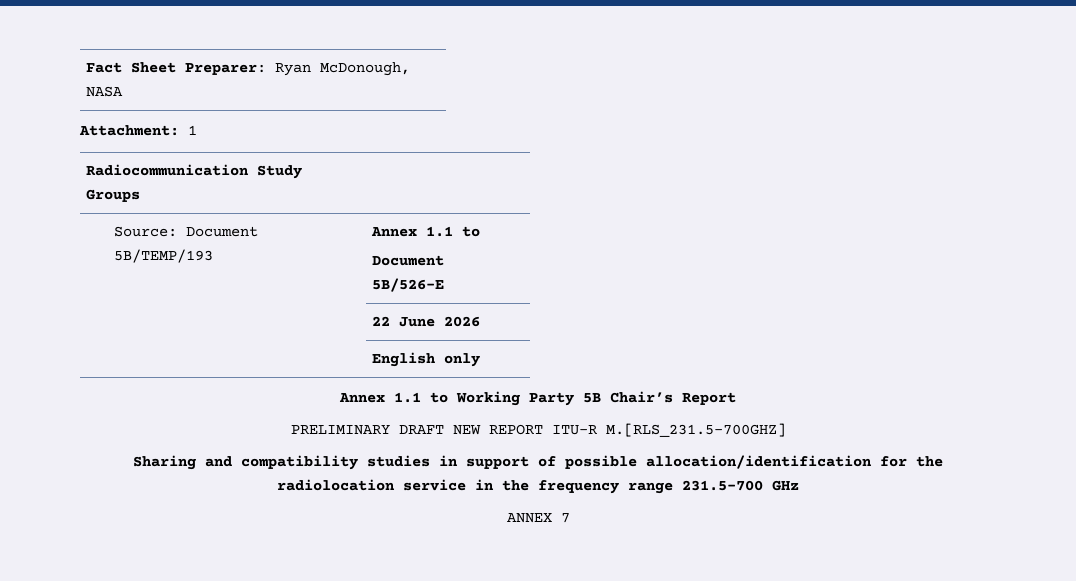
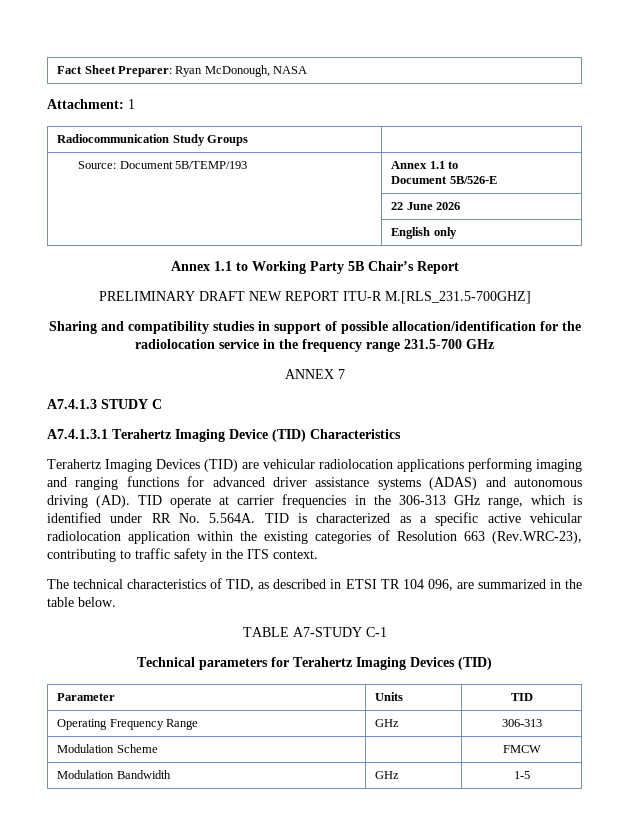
+ A7.4.1.3 STUDY C
+ A7.4.1.3.1 Terahertz Imaging Device (TID) Characteristics
+ Terahertz Imaging Devices (TID) are vehicular radiolocation applications performing imaging and ranging functions for advanced driver assistance systems (ADAS) and autonomous driving (AD). TID operate at carrier frequencies in the 306-313 GHz range, which is identified under RR No. 5.564A. TID is characterized as a specific active vehicular radiolocation application within the existing categories of Resolution 663 (Rev.WRC-23), contributing to traffic safety in the ITS context.
+ The technical characteristics of TID, as described in ETSI TR 104 096, are summarized in the table below.
+ TABLE A7-STUDY C-1
+ Technical parameters for Terahertz Imaging Devices (TID)
+ Parameter | Units | TID
+ Operating Frequency Range | GHz | 306-313
+ Modulation Scheme | | FMCW
+ Modulation Bandwidth | GHz | 1-5

